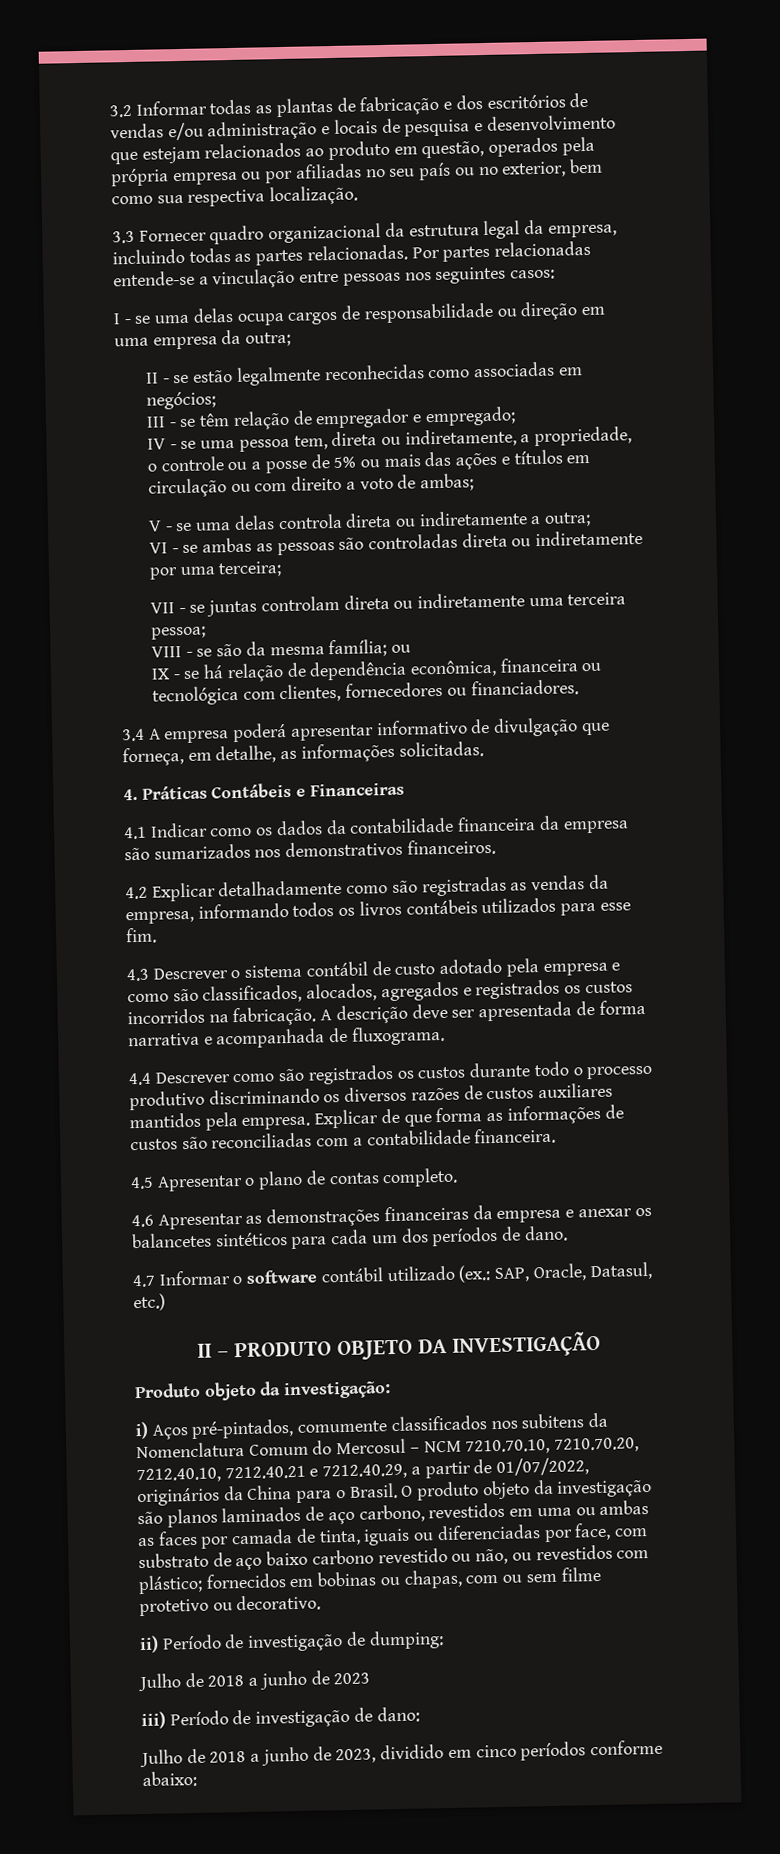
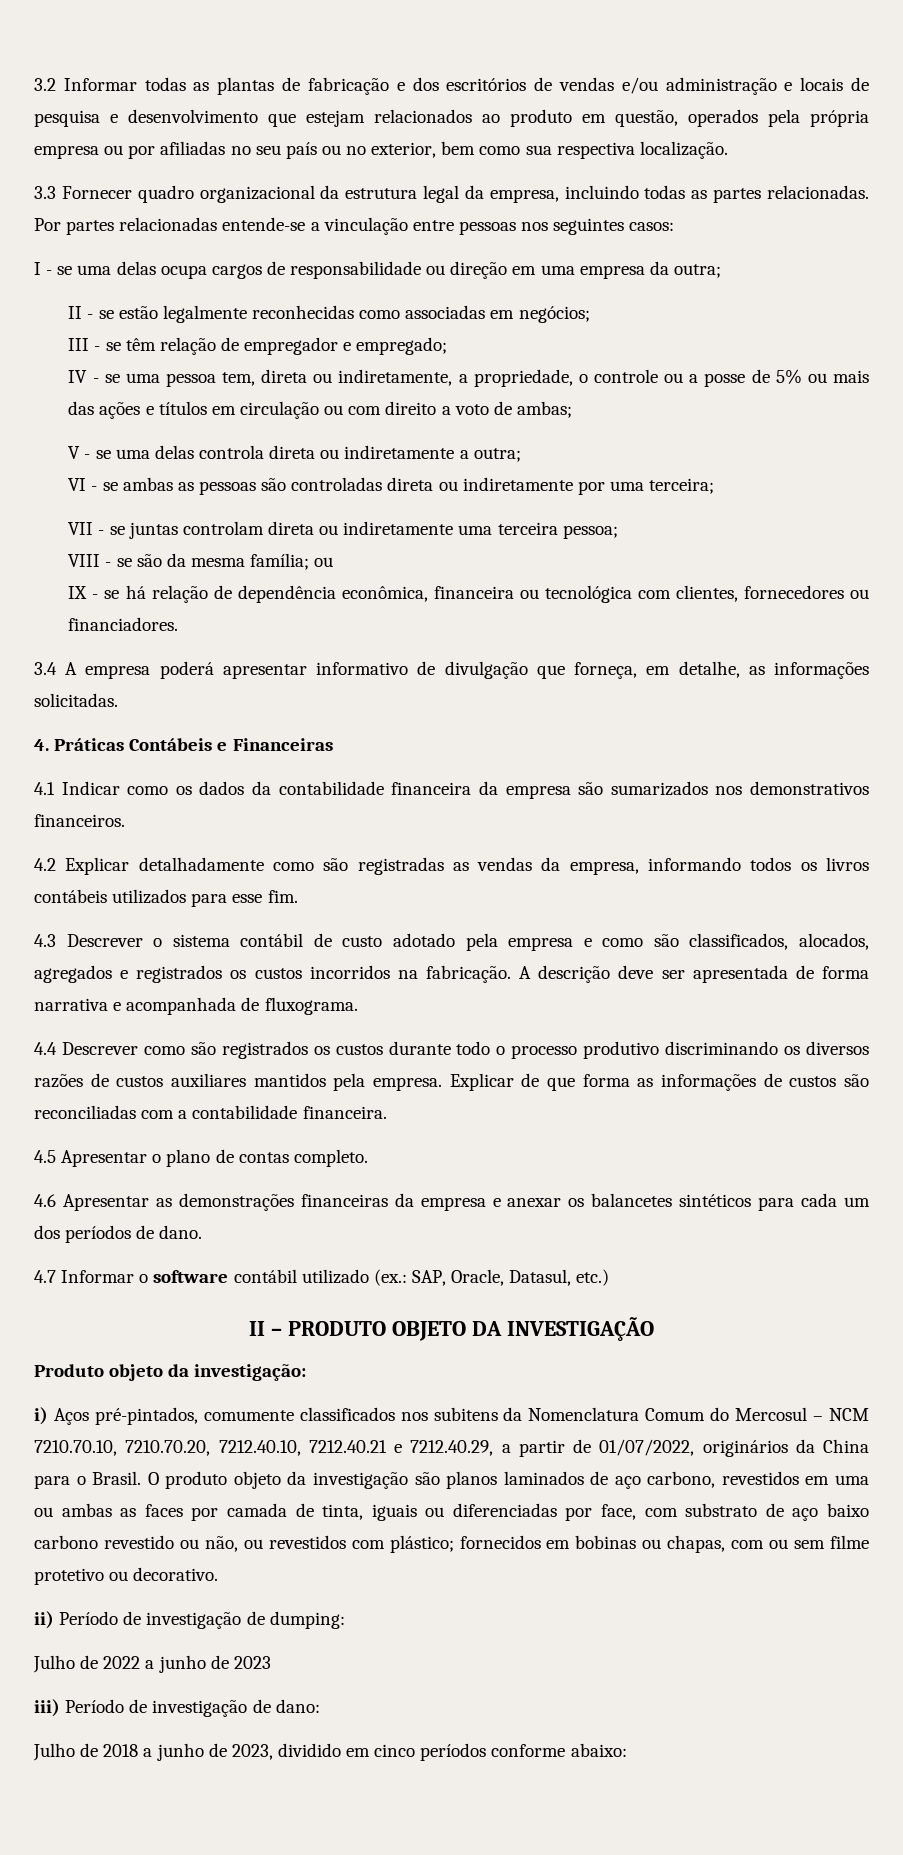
- Julho de 2018 a junho de 2023
+ Julho de 2022 a junho de 2023

